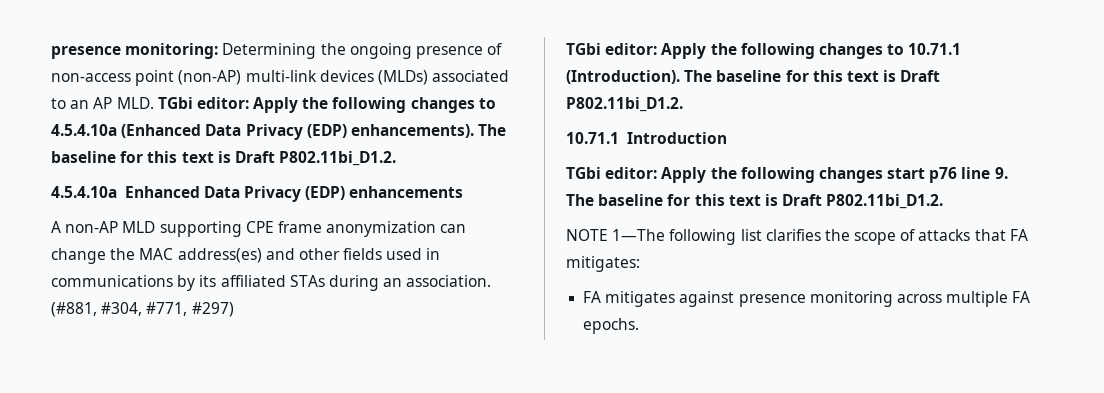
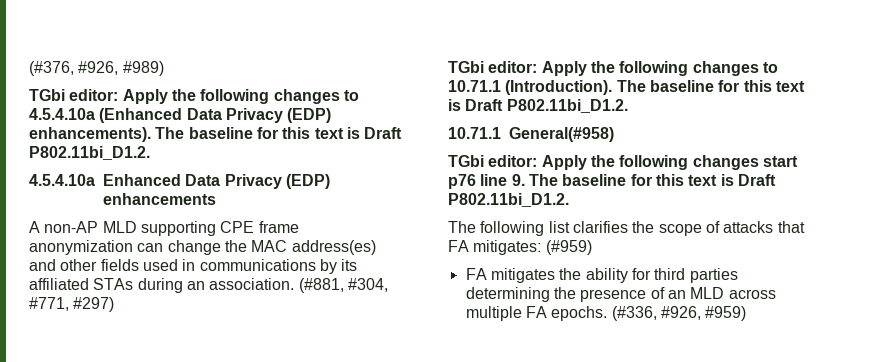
- presence monitoring: Determining the ongoing presence of non-access point (non-AP) multi-link devices (MLDs) associated to an AP MLD. TGbi editor: Apply the following changes to 4.5.4.10a (Enhanced Data Privacy (EDP) enhancements).
+ (#376, #926, #989)
+ TGbi editor: Apply the following changes to 4.5.4.10a (Enhanced Data Privacy (EDP) enhancements).
- 10.71.1 Introduction
+ 10.71.1 General(#958)
- NOTE 1—The following list clarifies the scope of attacks that FA mitigates:
+ The following list clarifies the scope of attacks that FA mitigates: (#959)
- FA mitigates against presence monitoring across multiple FA epochs.
+ FA mitigates the ability for third parties determining the presence of an MLD across multiple FA epochs.
+ (#336, #926, #959)

